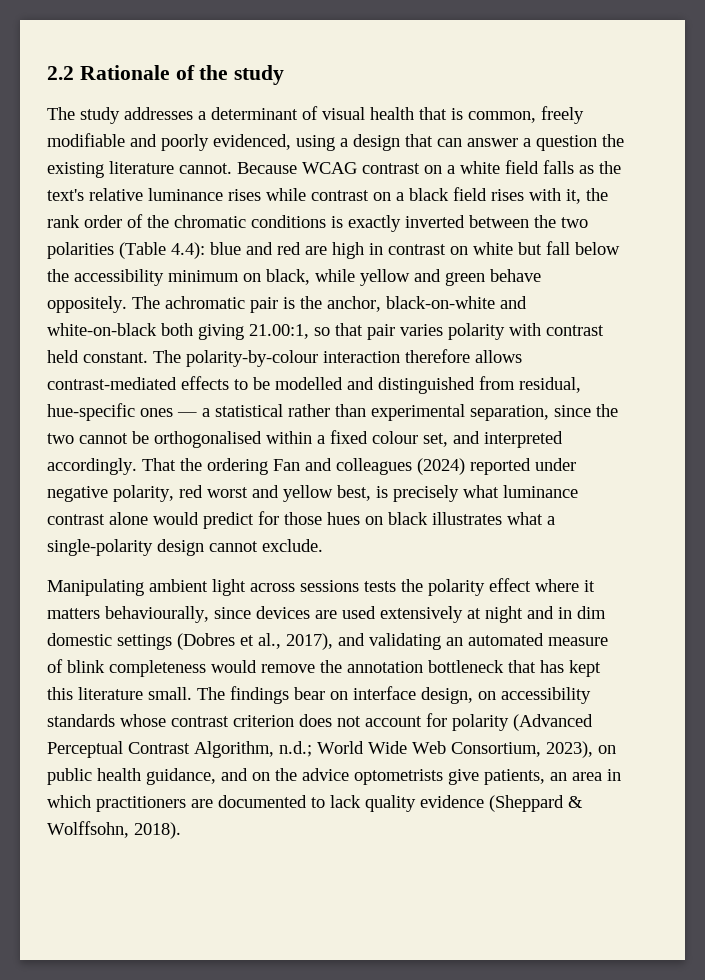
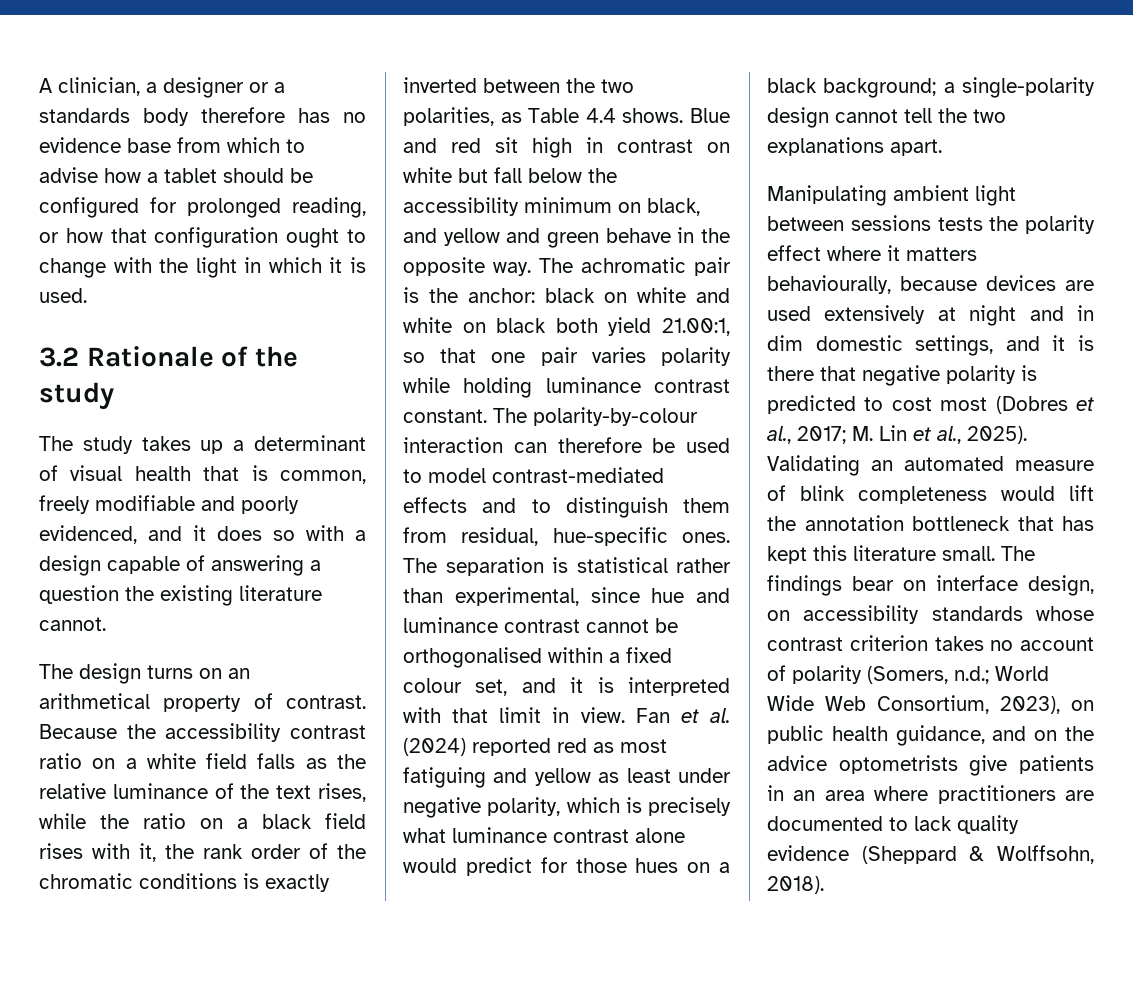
- 2.2 Rationale of the study
+ A clinician, a designer or a standards body therefore has no evidence base from which to advise how a tablet should be configured for prolonged reading, or how that configuration ought to change with the light in which it is used.
+ 3.2 Rationale of the study
- The study addresses a determinant of visual health that is common, freely modifiable and poorly evidenced, using a design that can answer a question the existing literature cannot. Because WCAG contrast on a white field falls as the text's relative luminance rises while contrast on a black field rises with it, the rank order of the chromatic conditions is exactly inverted between the two polarities (Table 4.4): blue and red are high in contrast on white but fall below the accessibility minimum on black, while yellow and green behave oppositely.
+ The study takes up a determinant of visual health that is common, freely modifiable and poorly evidenced, and it does so with a design capable of answering a question the existing literature cannot.
+ The design turns on an arithmetical property of contrast. Because the accessibility contrast ratio on a white field falls as the relative luminance of the text rises, while the ratio on a black field rises with it, the rank order of the chromatic conditions is exactly inverted between the two polarities, as Table 4.4 shows. Blue and red sit high in contrast on white but fall below the accessibility minimum on black, and yellow and green behave in the opposite way.
- The achromatic pair is the anchor, black-on-white and white-on-black both giving 21.00:1, so that pair varies polarity with contrast held constant. The polarity-by-colour interaction therefore allows contrast-mediated effects to be modelled and distinguished from residual, hue-specific ones — a statistical rather than experimental separation, since the two cannot be orthogonalised within a fixed colour set, and interpreted accordingly. That the ordering Fan and colleagues (2024) reported under negative polarity, red worst and yellow best, is precisely what luminance contrast alone would predict for those hues on black illustrates what a single-polarity design cannot exclude.
+ The achromatic pair is the anchor: black on white and white on black both yield 21.00:1, so that one pair varies polarity while holding luminance contrast constant. The polarity-by-colour interaction can therefore be used to model contrast-mediated effects and to distinguish them from residual, hue-specific ones. The separation is statistical rather than experimental, since hue and luminance contrast cannot be orthogonalised within a fixed colour set, and it is interpreted with that limit in view. Fan et al. (2024) reported red as most fatiguing and yellow as least under negative polarity, which is precisely what luminance contrast alone would predict for those hues on a black background; a single-polarity design cannot tell the two explanations apart.
- Manipulating ambient light across sessions tests the polarity effect where it matters behaviourally, since devices are used extensively at night and in dim domestic settings (Dobres et al., 2017), and validating an automated measure of blink completeness would remove the annotation bottleneck that has kept this literature small.
+ Manipulating ambient light between sessions tests the polarity effect where it matters behaviourally, because devices are used extensively at night and in dim domestic settings, and it is there that negative polarity is predicted to cost most (Dobres et al., 2017; M. Lin et al., 2025). Validating an automated measure of blink completeness would lift the annotation bottleneck that has kept this literature small.
- The findings bear on interface design, on accessibility standards whose contrast criterion does not account for polarity (Advanced Perceptual Contrast Algorithm, n.d.; World Wide Web Consortium, 2023), on public health guidance, and on the advice optometrists give patients, an area in which practitioners are documented to lack quality evidence (Sheppard & Wolffsohn, 2018).
+ The findings bear on interface design, on accessibility standards whose contrast criterion takes no account of polarity (Somers, n.d.; World Wide Web Consortium, 2023), on public health guidance, and on the advice optometrists give patients in an area where practitioners are documented to lack quality evidence (Sheppard & Wolffsohn, 2018).

